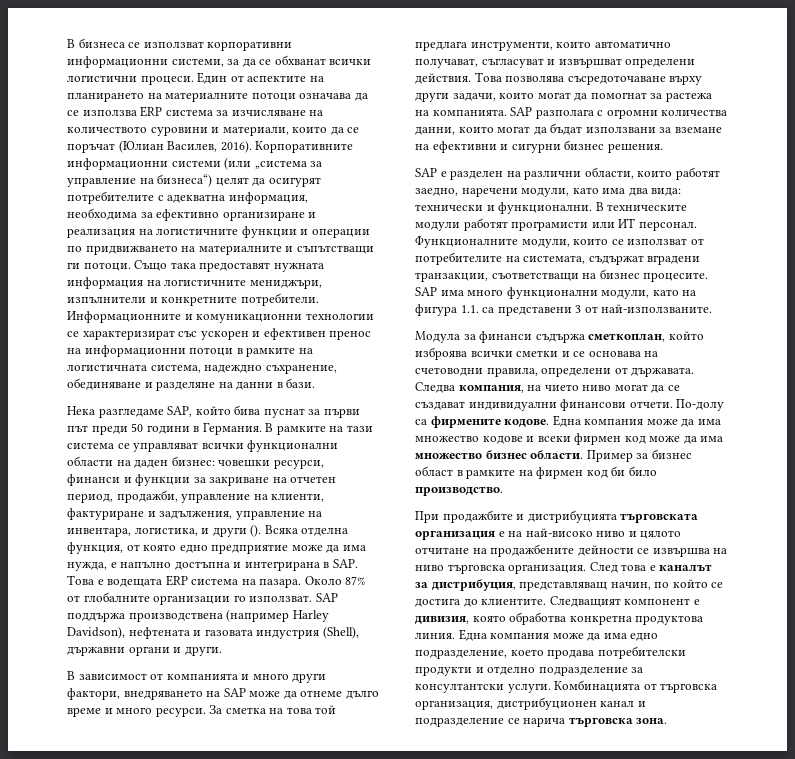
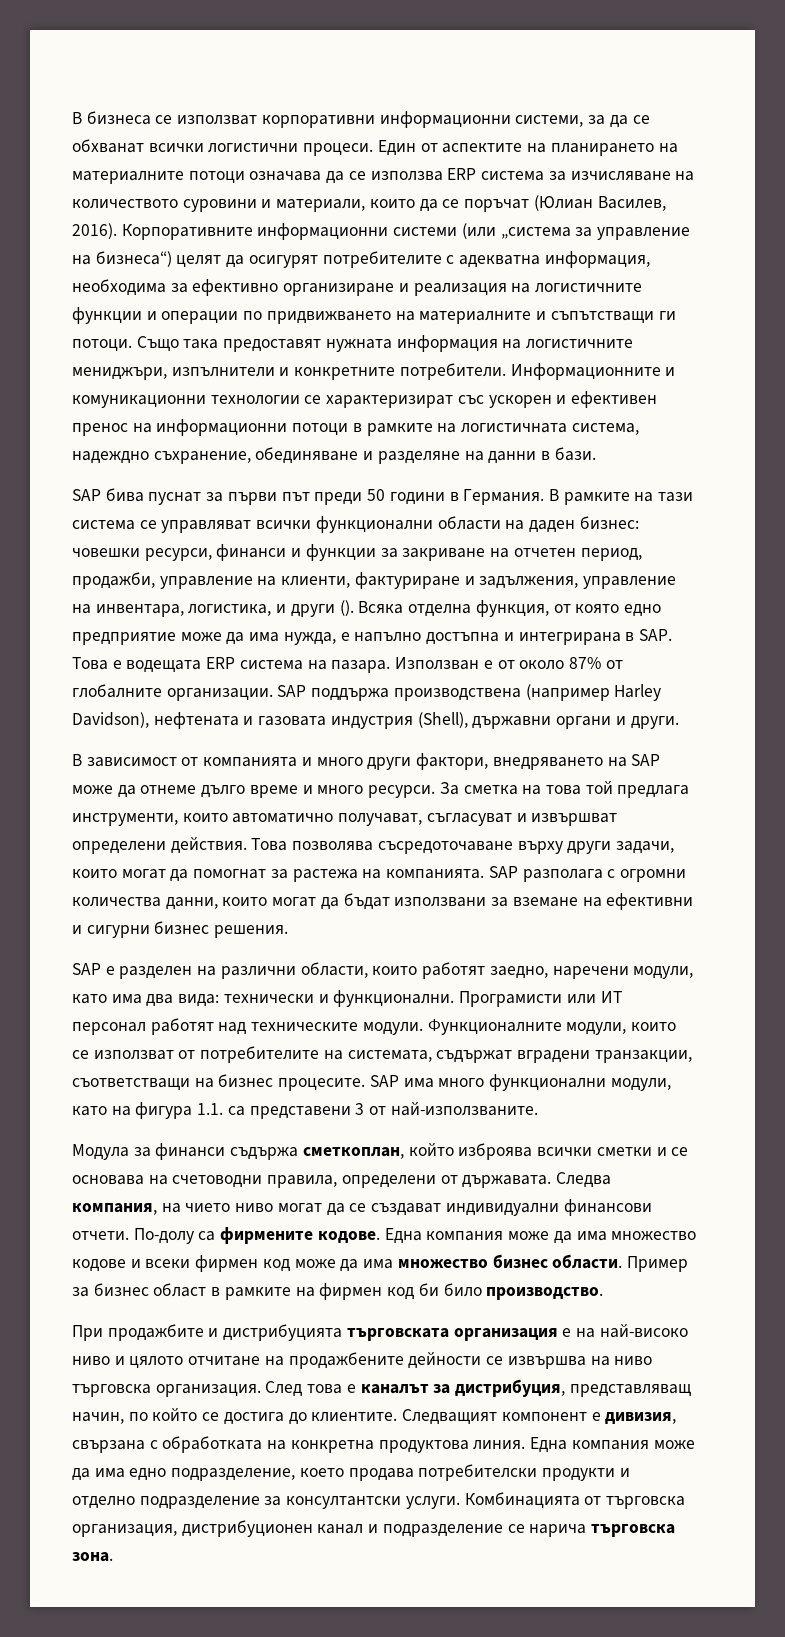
- Нека разгледаме SAP, който бива пуснат за първи път преди 50 години в Германия.
+ SAP бива пуснат за първи път преди 50 години в Германия.
- Около 87% от глобалните организации го използват.
+ Използван е от около 87% от глобалните организации.
- В техническите модули работят програмисти или ИТ персонал.
+ Програмисти или ИТ персонал работят над техническите модули.
- Следващият компонент е дивизия, която обработва конкретна продуктова линия.
+ Следващият компонент е дивизия, свързана с обработката на конкретна продуктова линия.

